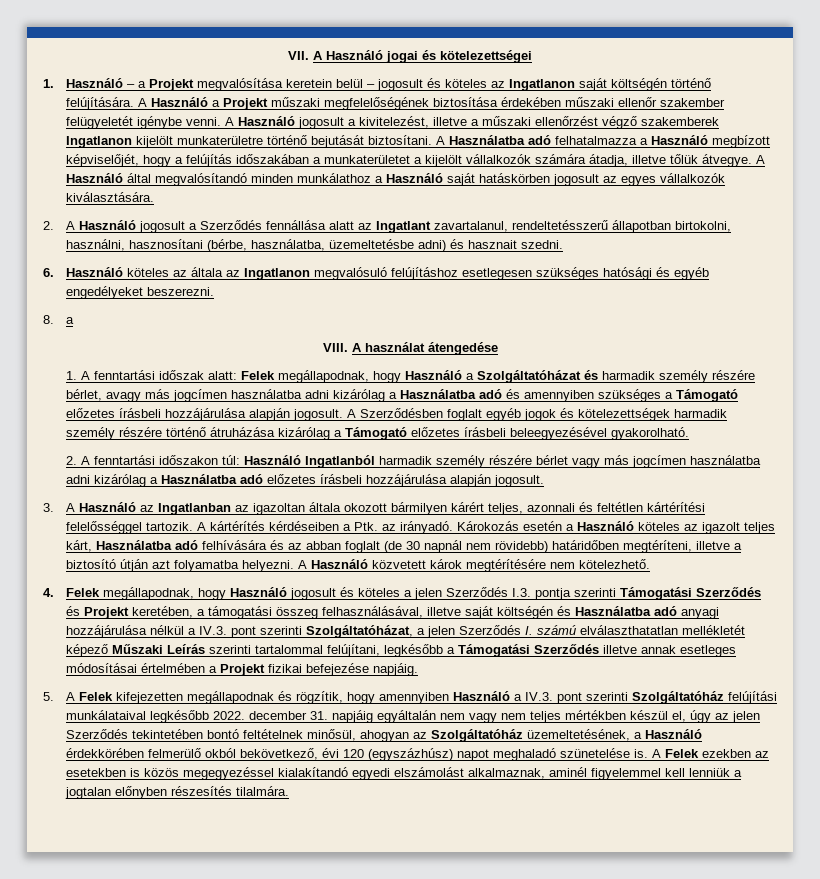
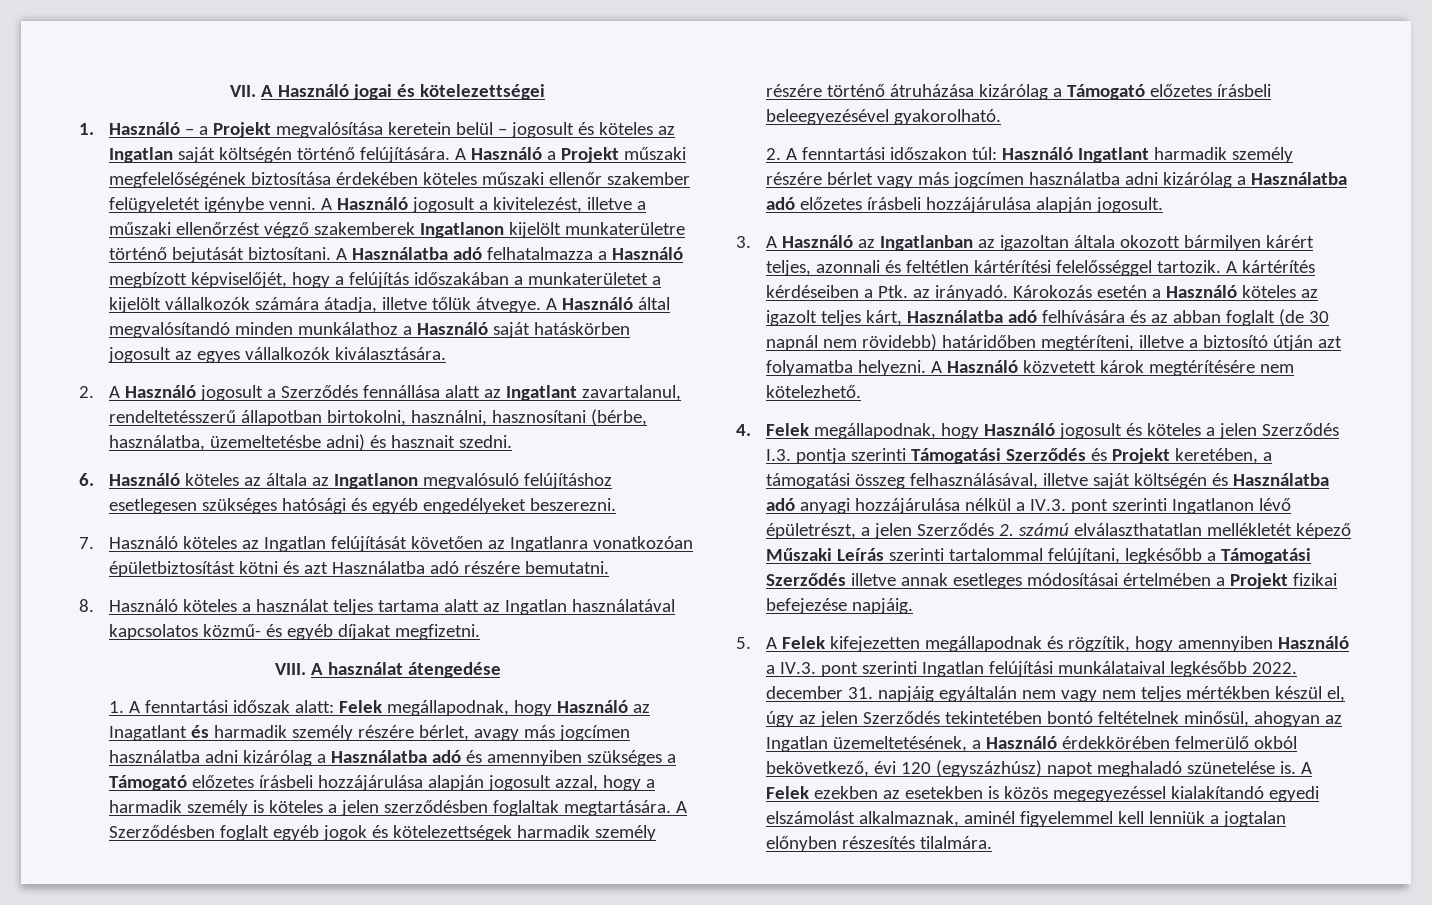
- 1. Használó – a Projekt megvalósítása keretein belül – jogosult és köteles az Ingatlanon saját költségén történő felújítására.
+ 1. Használó – a Projekt megvalósítása keretein belül – jogosult és köteles az Ingatlan saját költségén történő felújítására.
- A Használó a Projekt műszaki megfelelőségének biztosítása érdekében műszaki ellenőr szakember felügyeletét igénybe venni.
+ A Használó a Projekt műszaki megfelelőségének biztosítása érdekében köteles műszaki ellenőr szakember felügyeletét igénybe venni.
- 8. a
+ 7. Használó köteles az Ingatlan felújítását követően az Ingatlanra vonatkozóan épületbiztosítást kötni és azt Használatba adó részére bemutatni.
+ 8. Használó köteles a használat teljes tartama alatt az Ingatlan használatával kapcsolatos közmű- és egyéb díjakat megfizetni.
- 1. A fenntartási időszak alatt: Felek megállapodnak, hogy Használó a Szolgáltatóházat és harmadik személy részére bérlet, avagy más jogcímen használatba adni kizárólag a Használatba adó és amennyiben szükséges a Támogató előzetes írásbeli hozzájárulása alapján jogosult.
+ 1. A fenntartási időszak alatt: Felek megállapodnak, hogy Használó az Inagatlant és harmadik személy részére bérlet, avagy más jogcímen használatba adni kizárólag a Használatba adó és amennyiben szükséges a Támogató előzetes írásbeli hozzájárulása alapján jogosult azzal, hogy a harmadik személy is köteles a jelen szerződésben foglaltak megtartására.
- 2. A fenntartási időszakon túl: Használó Ingatlanból harmadik személy részére bérlet vagy más jogcímen használatba adni kizárólag a Használatba adó előzetes írásbeli hozzájárulása alapján jogosult.
+ 2. A fenntartási időszakon túl: Használó Ingatlant harmadik személy részére bérlet vagy más jogcímen használatba adni kizárólag a Használatba adó előzetes írásbeli hozzájárulása alapján jogosult.
- 4. Felek megállapodnak, hogy Használó jogosult és köteles a jelen Szerződés I.3. pontja szerinti Támogatási Szerződés és Projekt keretében, a támogatási összeg felhasználásával, illetve saját költségén és Használatba adó anyagi hozzájárulása nélkül a IV.3. pont szerinti Szolgáltatóházat, a jelen Szerződés I. számú elválaszthatatlan mellékletét képező Műszaki Leírás szerinti tartalommal felújítani, legkésőbb a Támogatási Szerződés illetve annak esetleges módosításai értelmében a Projekt fizikai befejezése napjáig.
+ 4. Felek megállapodnak, hogy Használó jogosult és köteles a jelen Szerződés I.3. pontja szerinti Támogatási Szerződés és Projekt keretében, a támogatási összeg felhasználásával, illetve saját költségén és Használatba adó anyagi hozzájárulása nélkül a IV.3. pont szerinti Ingatlanon lévő épületrészt, a jelen Szerződés 2. számú elválaszthatatlan mellékletét képező Műszaki Leírás szerinti tartalommal felújítani, legkésőbb a Támogatási Szerződés illetve annak esetleges módosításai értelmében a Projekt fizikai befejezése napjáig.
- 5. A Felek kifejezetten megállapodnak és rögzítik, hogy amennyiben Használó a IV.3. pont szerinti Szolgáltatóház felújítási munkálataival legkésőbb 2022. december 31. napjáig egyáltalán nem vagy nem teljes mértékben készül el, úgy az jelen Szerződés tekintetében bontó feltételnek minősül, ahogyan az Szolgáltatóház üzemeltetésének, a Használó érdekkörében felmerülő okból bekövetkező, évi 120 (egyszázhúsz) napot meghaladó szünetelése is.
+ 5. A Felek kifejezetten megállapodnak és rögzítik, hogy amennyiben Használó a IV.3. pont szerinti Ingatlan felújítási munkálataival legkésőbb 2022. december 31. napjáig egyáltalán nem vagy nem teljes mértékben készül el, úgy az jelen Szerződés tekintetében bontó feltételnek minősül, ahogyan az Ingatlan üzemeltetésének, a Használó érdekkörében felmerülő okból bekövetkező, évi 120 (egyszázhúsz) napot meghaladó szünetelése is.

